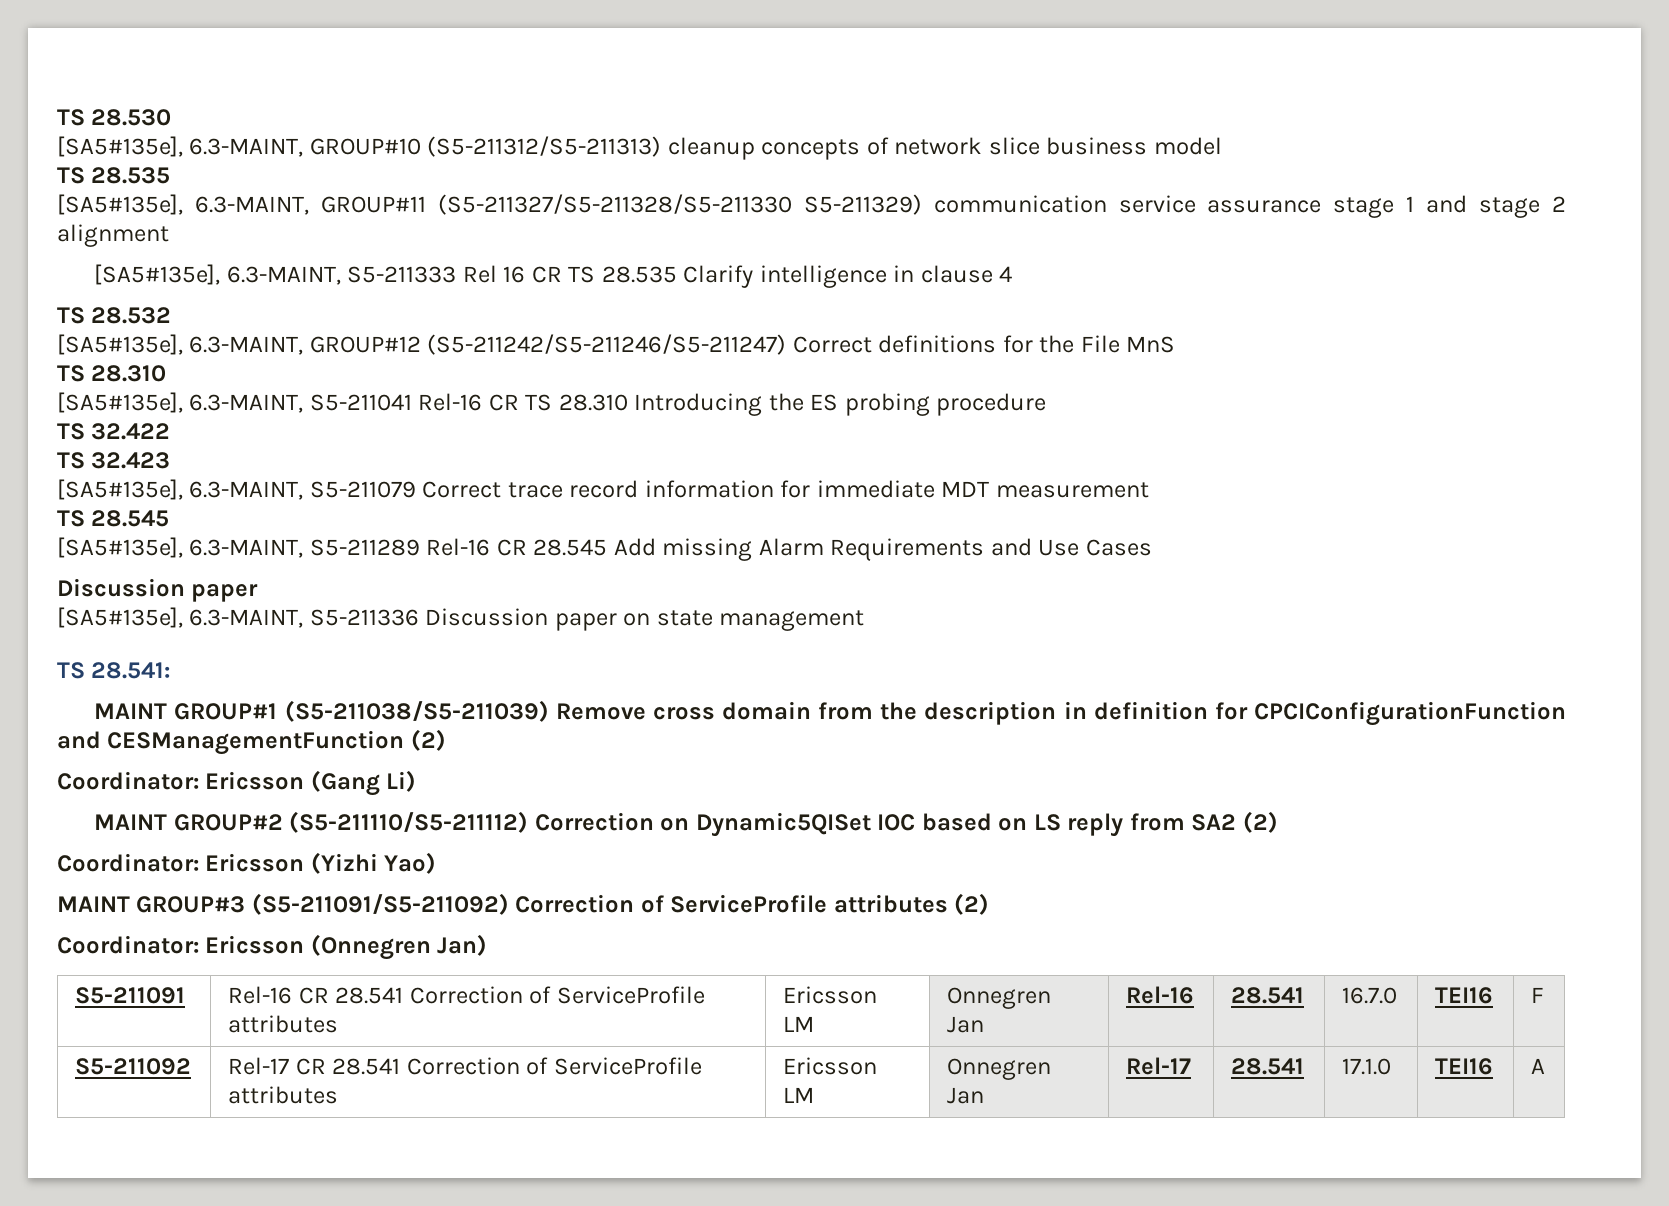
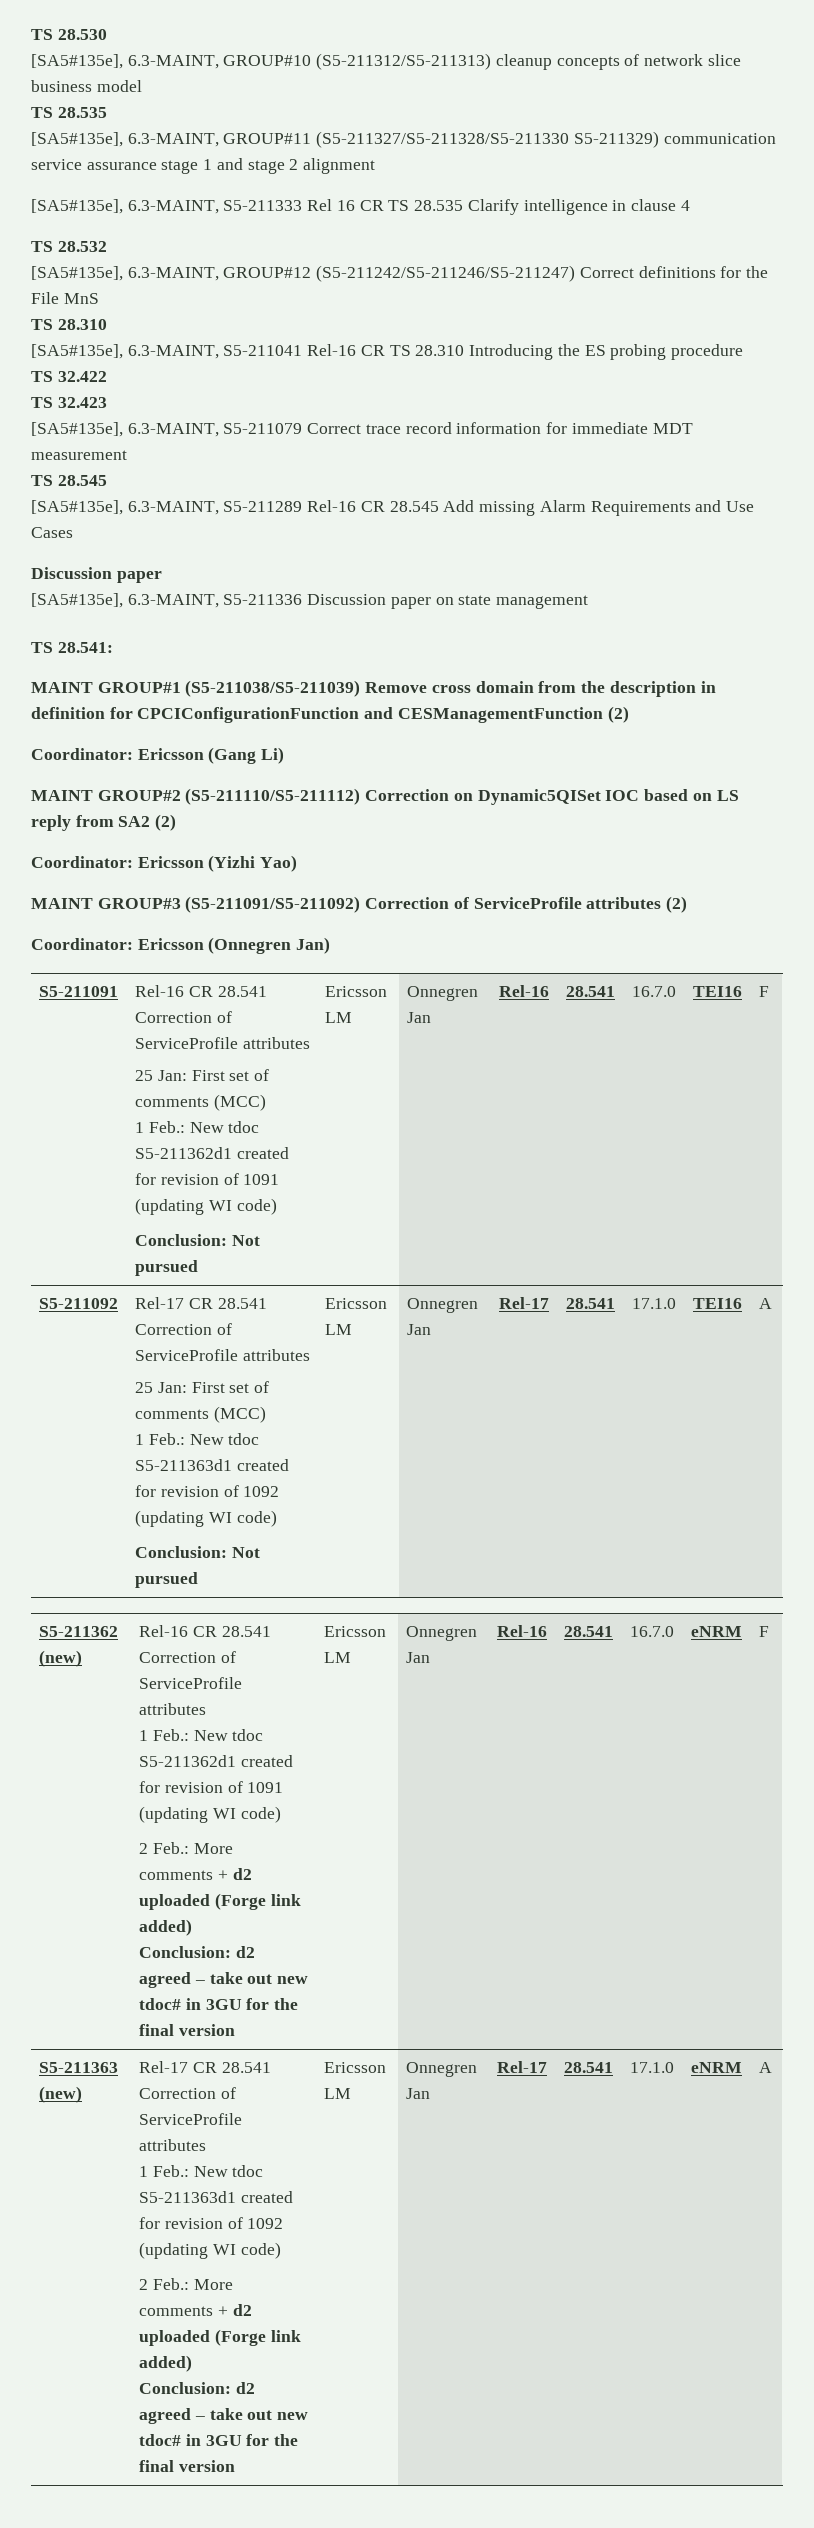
- S5-211091 | Rel-16 CR 28.541 Correction of ServiceProfile attributes | Ericsson LM | Onnegren Jan | Rel-16 | 28.541 | 16.7.0 | TEI16 | F
+ S5-211091 | Rel-16 CR 28.541 Correction of ServiceProfile attributes
+ 25 Jan: First set of comments (MCC)
+ 1 Feb.: New tdoc S5-211362d1 created for revision of 1091 (updating WI code)
+ Conclusion: Not pursued | Ericsson LM | Onnegren Jan | Rel-16 | 28.541 | 16.7.0 | TEI16 | F
- S5-211092 | Rel-17 CR 28.541 Correction of ServiceProfile attributes | Ericsson LM | Onnegren Jan | Rel-17 | 28.541 | 17.1.0 | TEI16 | A
+ S5-211092 | Rel-17 CR 28.541 Correction of ServiceProfile attributes
+ 25 Jan: First set of comments (MCC)
+ 1 Feb.: New tdoc S5-211363d1 created for revision of 1092 (updating WI code)
+ Conclusion: Not pursued | Ericsson LM | Onnegren Jan | Rel-17 | 28.541 | 17.1.0 | TEI16 | A
+ S5-211362 (new) | Rel-16 CR 28.541 Correction of ServiceProfile attributes
+ 1 Feb.: New tdoc S5-211362d1 created for revision of 1091 (updating WI code)
+ 2 Feb.: More comments + d2 uploaded (Forge link added)
+ Conclusion: d2 agreed – take out new tdoc# in 3GU for the final version | Ericsson LM | Onnegren Jan | Rel-16 | 28.541 | 16.7.0 | eNRM | F
+ S5-211363 (new) | Rel-17 CR 28.541 Correction of ServiceProfile attributes
+ 1 Feb.: New tdoc S5-211363d1 created for revision of 1092 (updating WI code)
+ 2 Feb.: More comments + d2 uploaded (Forge link added)
+ Conclusion: d2 agreed – take out new tdoc# in 3GU for the final version | Ericsson LM | Onnegren Jan | Rel-17 | 28.541 | 17.1.0 | eNRM | A

